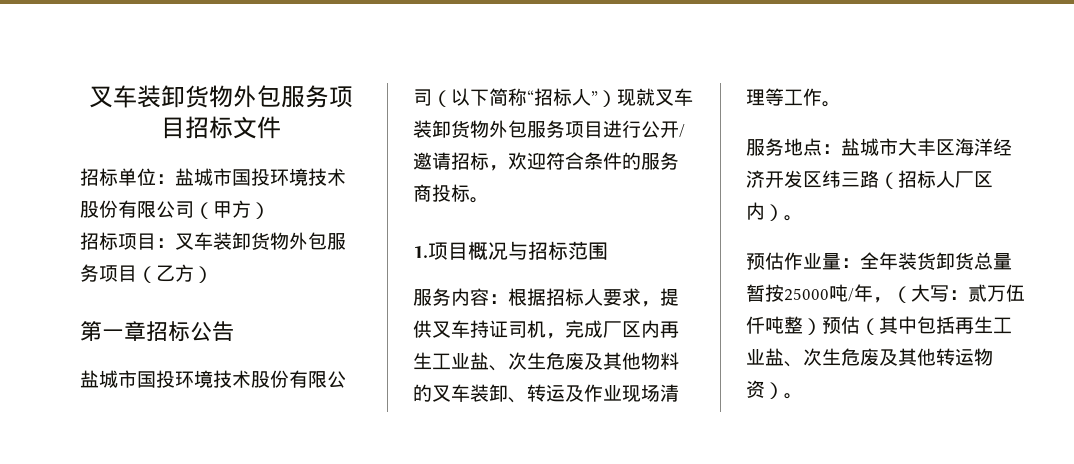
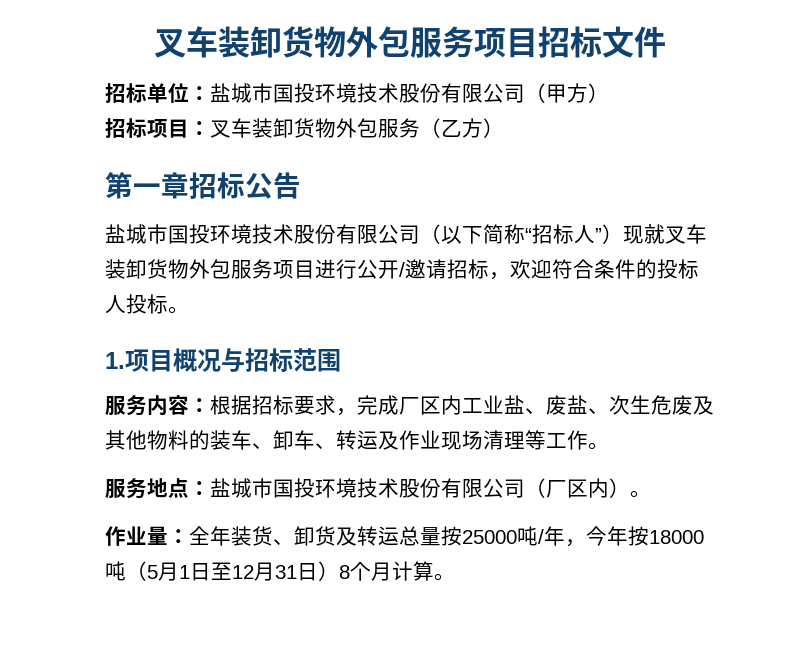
- 招标项目：叉车装卸货物外包服务项目（乙方）
+ 招标项目：叉车装卸货物外包服务（乙方）
- 盐城市国投环境技术股份有限公司（以下简称“招标人”）现就叉车装卸货物外包服务项目进行公开/邀请招标，欢迎符合条件的服务商投标。
+ 盐城市国投环境技术股份有限公司（以下简称“招标人”）现就叉车装卸货物外包服务项目进行公开/邀请招标，欢迎符合条件的投标人投标。
- 服务内容：根据招标人要求，提供叉车持证司机，完成厂区内再生工业盐、次生危废及其他物料的叉车装卸、转运及作业现场清理等工作。
+ 服务内容：根据招标要求，完成厂区内工业盐、废盐、次生危废及其他物料的装车、卸车、转运及作业现场清理等工作。
- 服务地点：盐城市大丰区海洋经济开发区纬三路（招标人厂区内）。
+ 服务地点：盐城市国投环境技术股份有限公司（厂区内）。
- 预估作业量：全年装货卸货总量暂按25000吨/年，（大写：贰万伍仟吨整）预估（其中包括再生工业盐、次生危废及其他转运物资）。
+ 作业量：全年装货、卸货及转运总量按25000吨/年，今年按18000吨（5月1日至12月31日）8个月计算。

